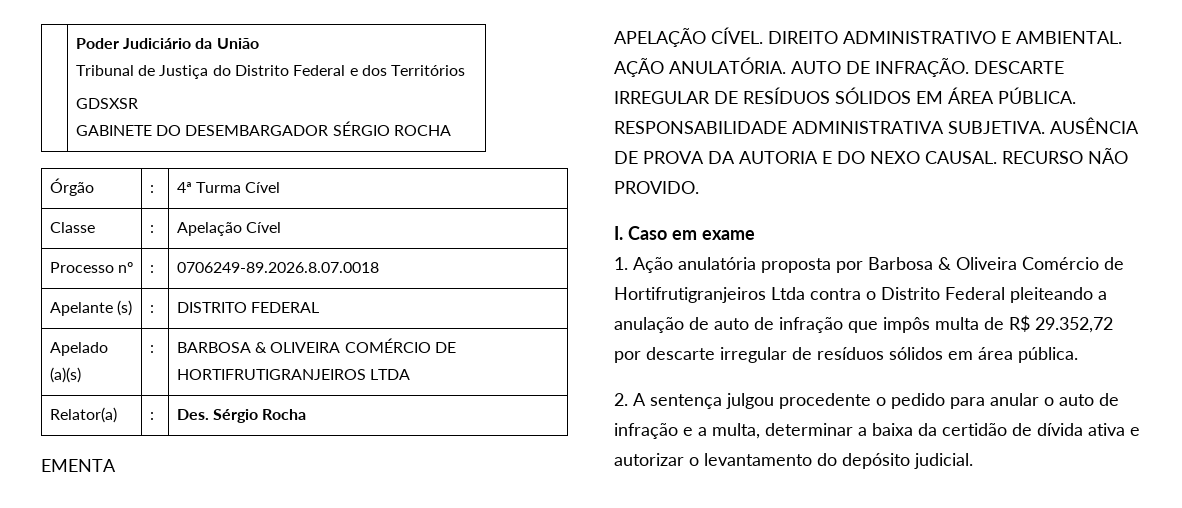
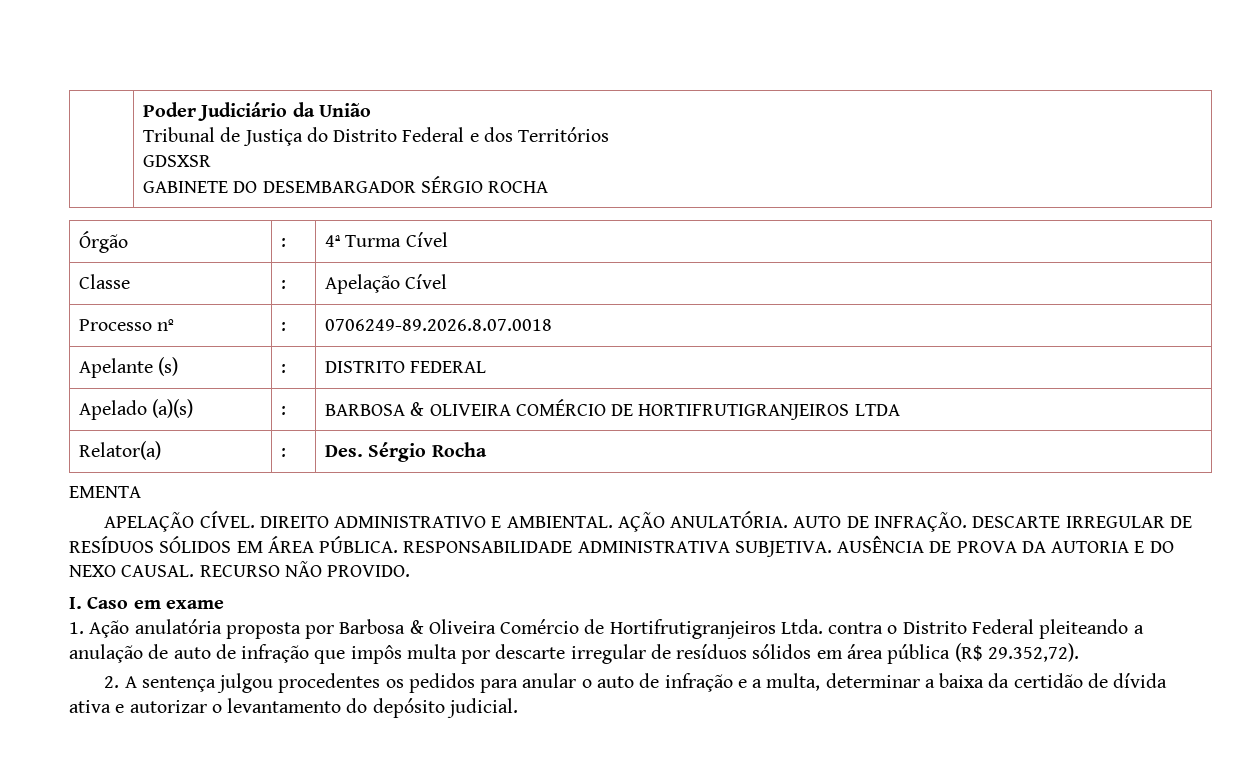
- 1. Ação anulatória proposta por Barbosa & Oliveira Comércio de Hortifrutigranjeiros Ltda contra o Distrito Federal pleiteando a anulação de auto de infração que impôs multa de R$ 29.352,72 por descarte irregular de resíduos sólidos em área pública.
+ 1. Ação anulatória proposta por Barbosa & Oliveira Comércio de Hortifrutigranjeiros Ltda. contra o Distrito Federal pleiteando a anulação de auto de infração que impôs multa por descarte irregular de resíduos sólidos em área pública (R$ 29.352,72).
- 2. A sentença julgou procedente o pedido para anular o auto de infração e a multa, determinar a baixa da certidão de dívida ativa e autorizar o levantamento do depósito judicial.
+ 2. A sentença julgou procedentes os pedidos para anular o auto de infração e a multa, determinar a baixa da certidão de dívida ativa e autorizar o levantamento do depósito judicial.

